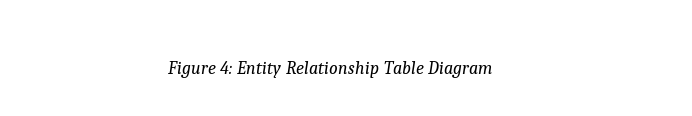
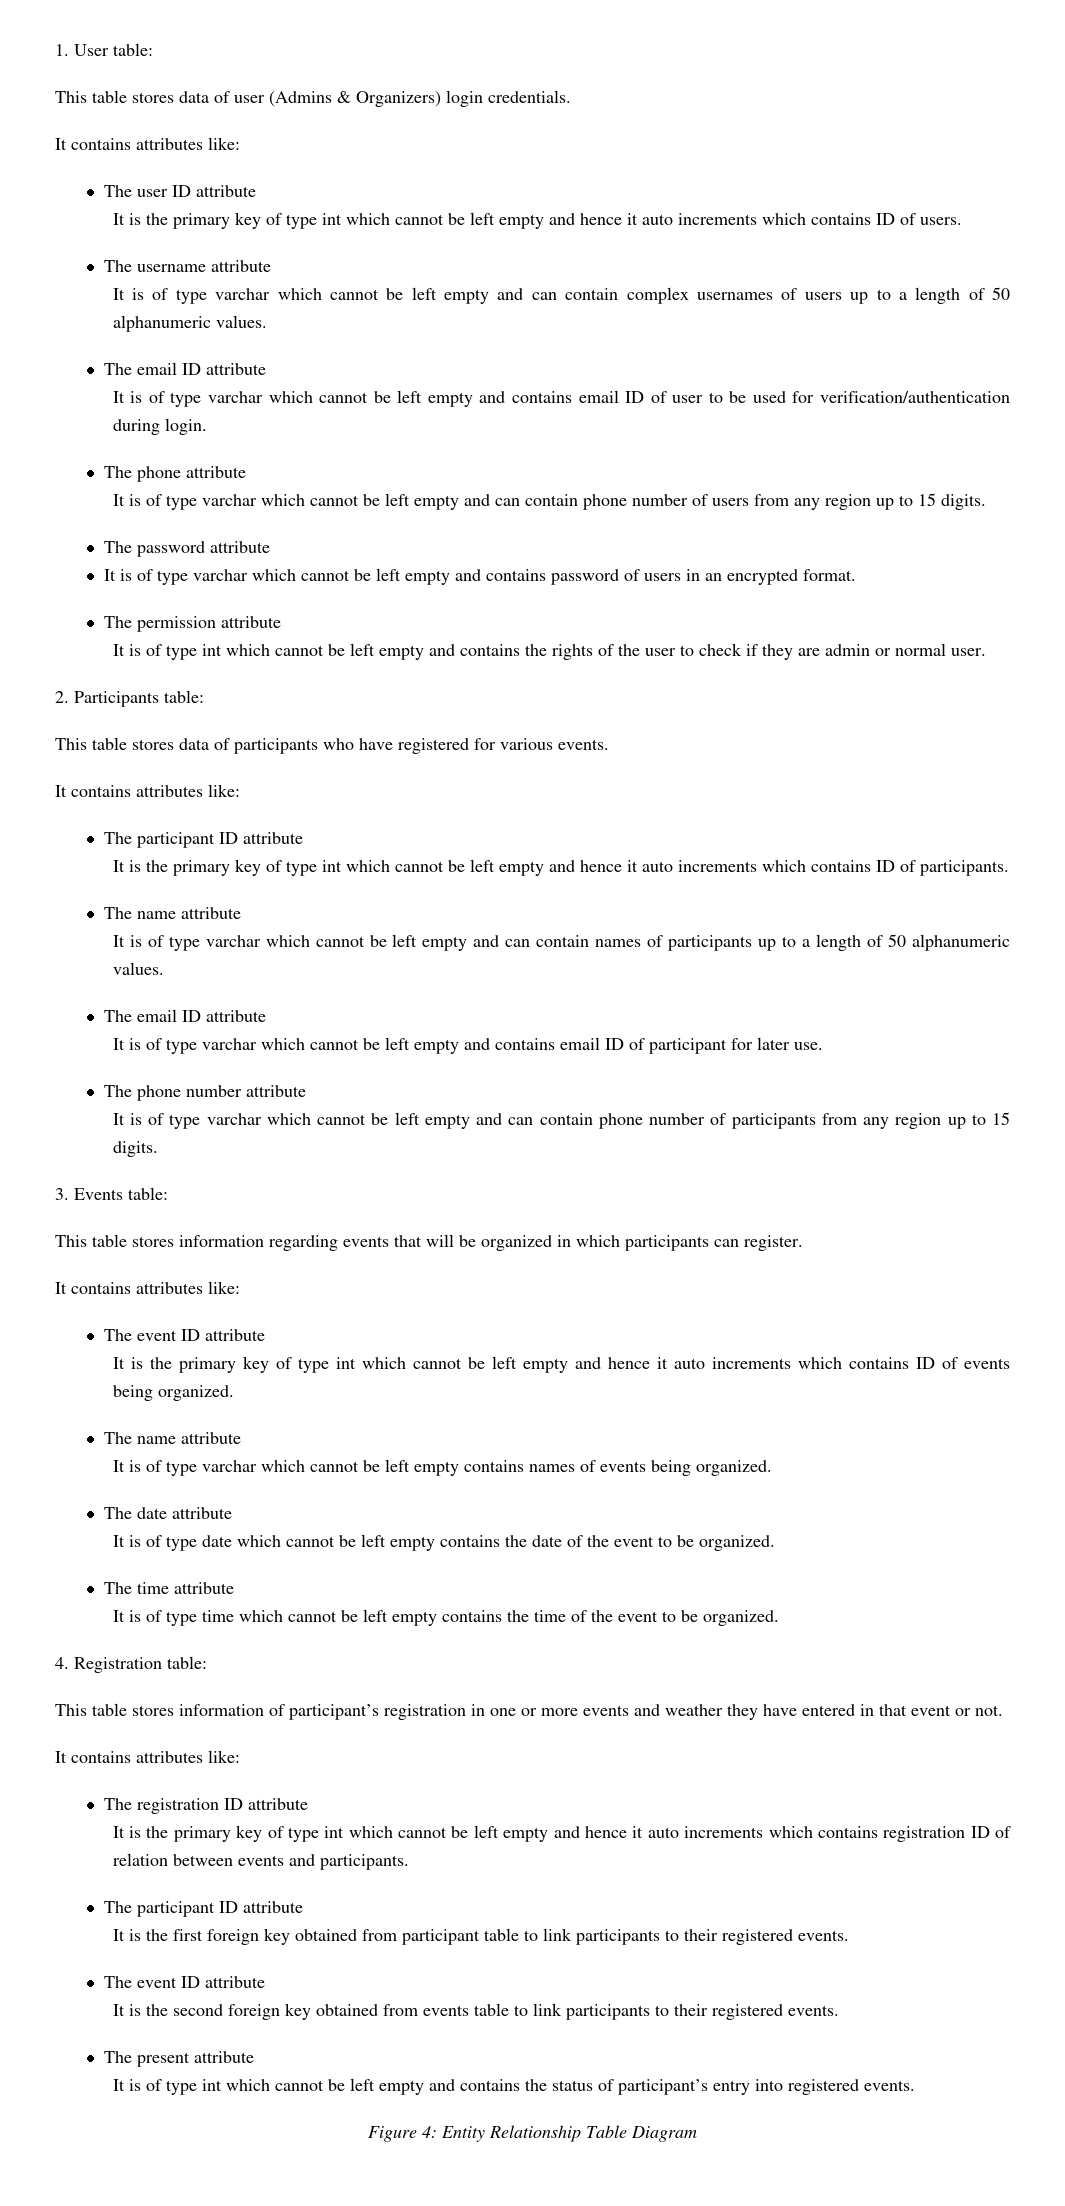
+ 1. User table:
+ This table stores data of user (Admins & Organizers) login credentials.
+ It contains attributes like:
+ The user ID attribute
+ It is the primary key of type int which cannot be left empty and hence it auto increments which contains ID of users.
+ The username attribute
+ It is of type varchar which cannot be left empty and can contain complex usernames of users up to a length of 50 alphanumeric values.
+ The email ID attribute
+ It is of type varchar which cannot be left empty and contains email ID of user to be used for verification/authentication during login.
+ The phone attribute
+ It is of type varchar which cannot be left empty and can contain phone number of users from any region up to 15 digits.
+ The password attribute
+ It is of type varchar which cannot be left empty and contains password of users in an encrypted format.
+ The permission attribute
+ It is of type int which cannot be left empty and contains the rights of the user to check if they are admin or normal user.
+ 2. Participants table:
+ This table stores data of participants who have registered for various events.
+ It contains attributes like:
+ The participant ID attribute
+ It is the primary key of type int which cannot be left empty and hence it auto increments which contains ID of participants.
+ The name attribute
+ It is of type varchar which cannot be left empty and can contain names of participants up to a length of 50 alphanumeric values.
+ The email ID attribute
+ It is of type varchar which cannot be left empty and contains email ID of participant for later use.
+ The phone number attribute
+ It is of type varchar which cannot be left empty and can contain phone number of participants from any region up to 15 digits.
+ 3. Events table:
+ This table stores information regarding events that will be organized in which participants can register.
+ It contains attributes like:
+ The event ID attribute
+ It is the primary key of type int which cannot be left empty and hence it auto increments which contains ID of events being organized.
+ The name attribute
+ It is of type varchar which cannot be left empty contains names of events being organized.
+ The date attribute
+ It is of type date which cannot be left empty contains the date of the event to be organized.
+ The time attribute
+ It is of type time which cannot be left empty contains the time of the event to be organized.
+ 4. Registration table:
+ This table stores information of participant’s registration in one or more events and weather they have entered in that event or not.
+ It contains attributes like:
+ The registration ID attribute
+ It is the primary key of type int which cannot be left empty and hence it auto increments which contains registration ID of relation between events and participants.
+ The participant ID attribute
+ It is the first foreign key obtained from participant table to link participants to their registered events.
+ The event ID attribute
+ It is the second foreign key obtained from events table to link participants to their registered events.
+ The present attribute
+ It is of type int which cannot be left empty and contains the status of participant’s entry into registered events.

